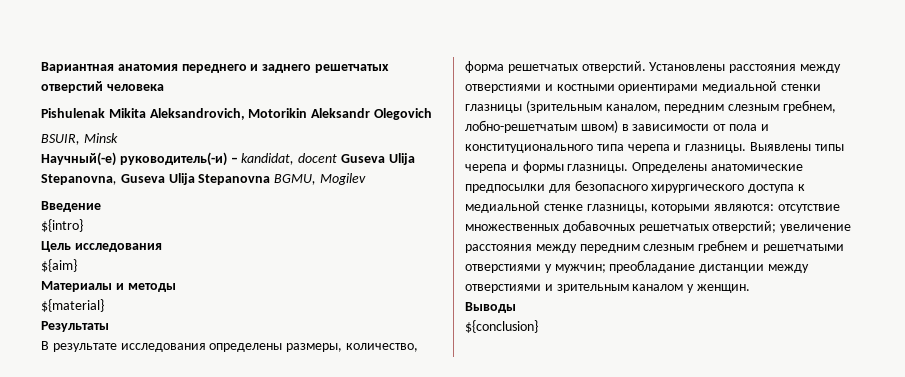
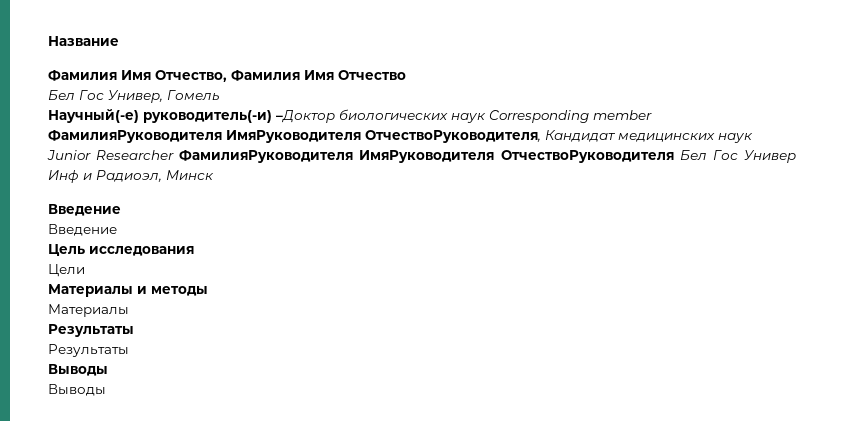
- Вариантная анатомия переднего и заднего решетчатых отверстий человека
- Pishulenak Mikita Aleksandrovich, Motorikin Aleksandr Olegovich
- BSUIR, Minsk
- Научный(-е) руководитель(-и) – kandidat, docent Guseva Ulija Stepanovna, Guseva Ulija Stepanovna BGMU, Mogilev
+ Название
+ Фамилия Имя Отчество, Фамилия Имя Отчество
+ Бел Гос Универ, Гомель
+ Научный(-е) руководитель(-и) –Доктор биологических наук Corresponding member ФамилияРуководителя ИмяРуководителя ОтчествоРуководителя, Кандидат медицинских наук Junior Researcher ФамилияРуководителя ИмяРуководителя ОтчествоРуководителя Бел Гос Универ Инф и Радиоэл, Минск
  Введение
- ${intro}
+ Введение
- ${aim}
+ Цели
  Материалы и методы
- ${material}
+ Материалы
  Результаты
- В результате исследования определены размеры, количество, форма решетчатых отверстий. Установлены расстояния между отверстиями и костными ориентирами медиальной стенки глазницы (зрительным каналом, передним слезным гребнем, лобно-решетчатым швом) в зависимости от пола и конституционального типа черепа и глазницы. Выявлены типы черепа и формы глазницы. Определены анатомические предпосылки для безопасного хирургического доступа к медиальной стенке глазницы, которыми являются: отсутствие множественных добавочных решетчатых отверстий; увеличение расстояния между передним слезным гребнем и решетчатыми отверстиями у мужчин; преобладание дистанции между отверстиями и зрительным каналом у женщин.
+ Результаты
  Выводы
- ${conclusion}
+ Выводы

